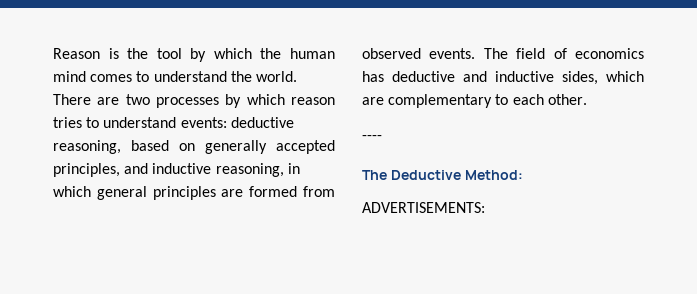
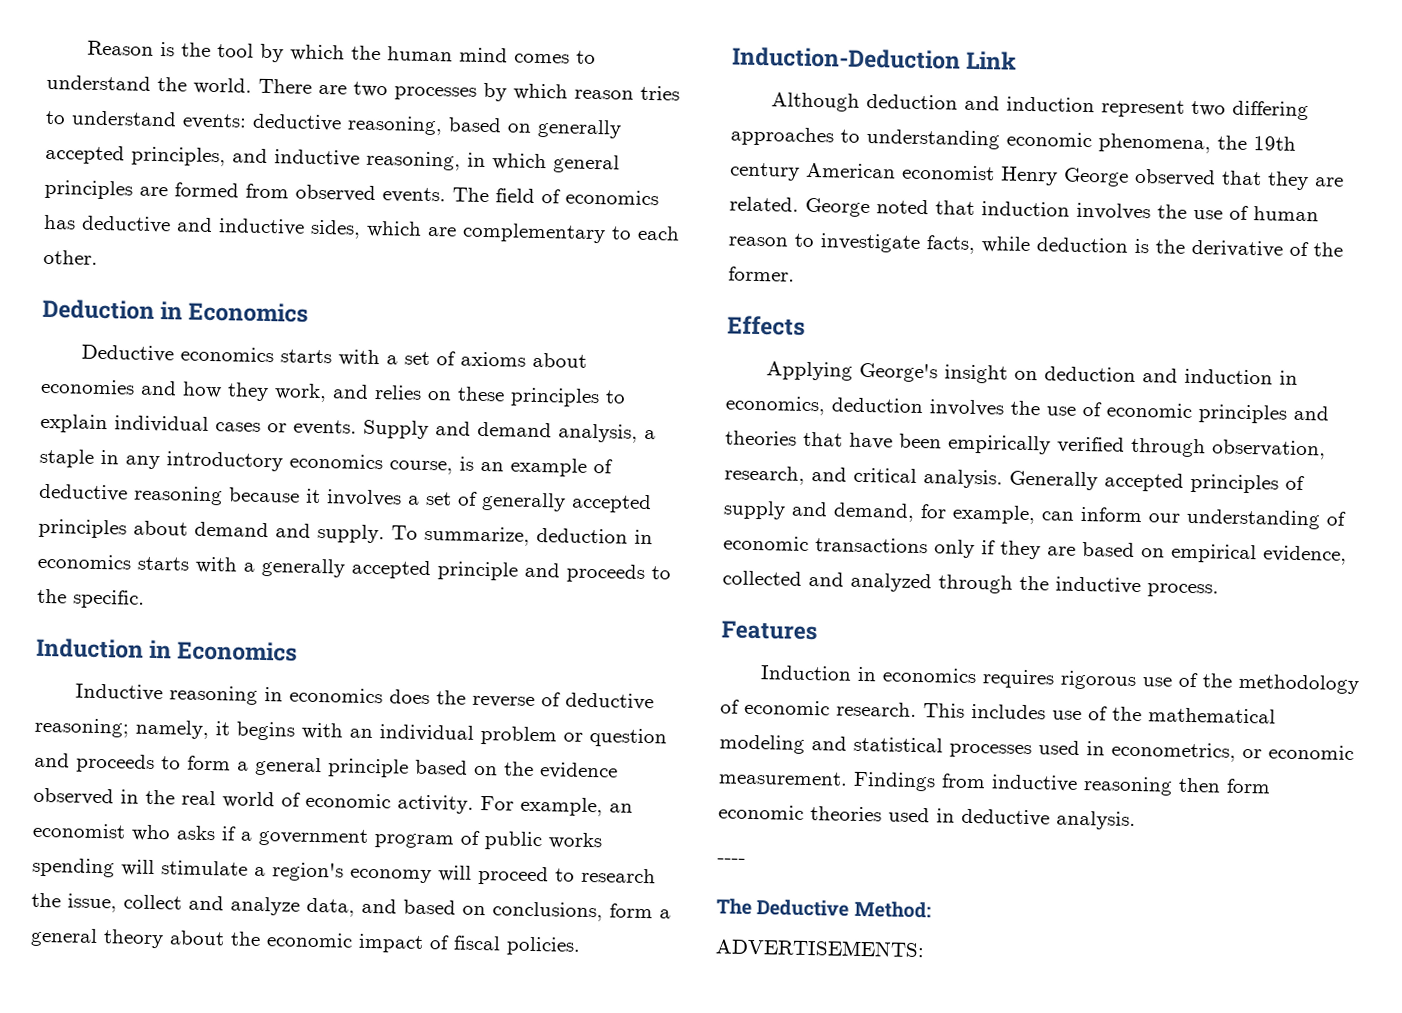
+ Deduction in Economics
+ Deductive economics starts with a set of axioms about economies and how they work, and relies on these principles to explain individual cases or events. Supply and demand analysis, a staple in any introductory economics course, is an example of deductive reasoning because it involves a set of generally accepted principles about demand and supply. To summarize, deduction in economics starts with a generally accepted principle and proceeds to the specific.
+ Induction in Economics
+ Inductive reasoning in economics does the reverse of deductive reasoning; namely, it begins with an individual problem or question and proceeds to form a general principle based on the evidence observed in the real world of economic activity. For example, an economist who asks if a government program of public works spending will stimulate a region's economy will proceed to research the issue, collect and analyze data, and based on conclusions, form a general theory about the economic impact of fiscal policies.
+ Induction-Deduction Link
+ Although deduction and induction represent two differing approaches to understanding economic phenomena, the 19th century American economist Henry George observed that they are related. George noted that induction involves the use of human reason to investigate facts, while deduction is the derivative of the former.
+ Effects
+ Applying George's insight on deduction and induction in economics, deduction involves the use of economic principles and theories that have been empirically verified through observation, research, and critical analysis. Generally accepted principles of supply and demand, for example, can inform our understanding of economic transactions only if they are based on empirical evidence, collected and analyzed through the inductive process.
+ Features
+ Induction in economics requires rigorous use of the methodology of economic research. This includes use of the mathematical modeling and statistical processes used in econometrics, or economic measurement. Findings from inductive reasoning then form economic theories used in deductive analysis.

